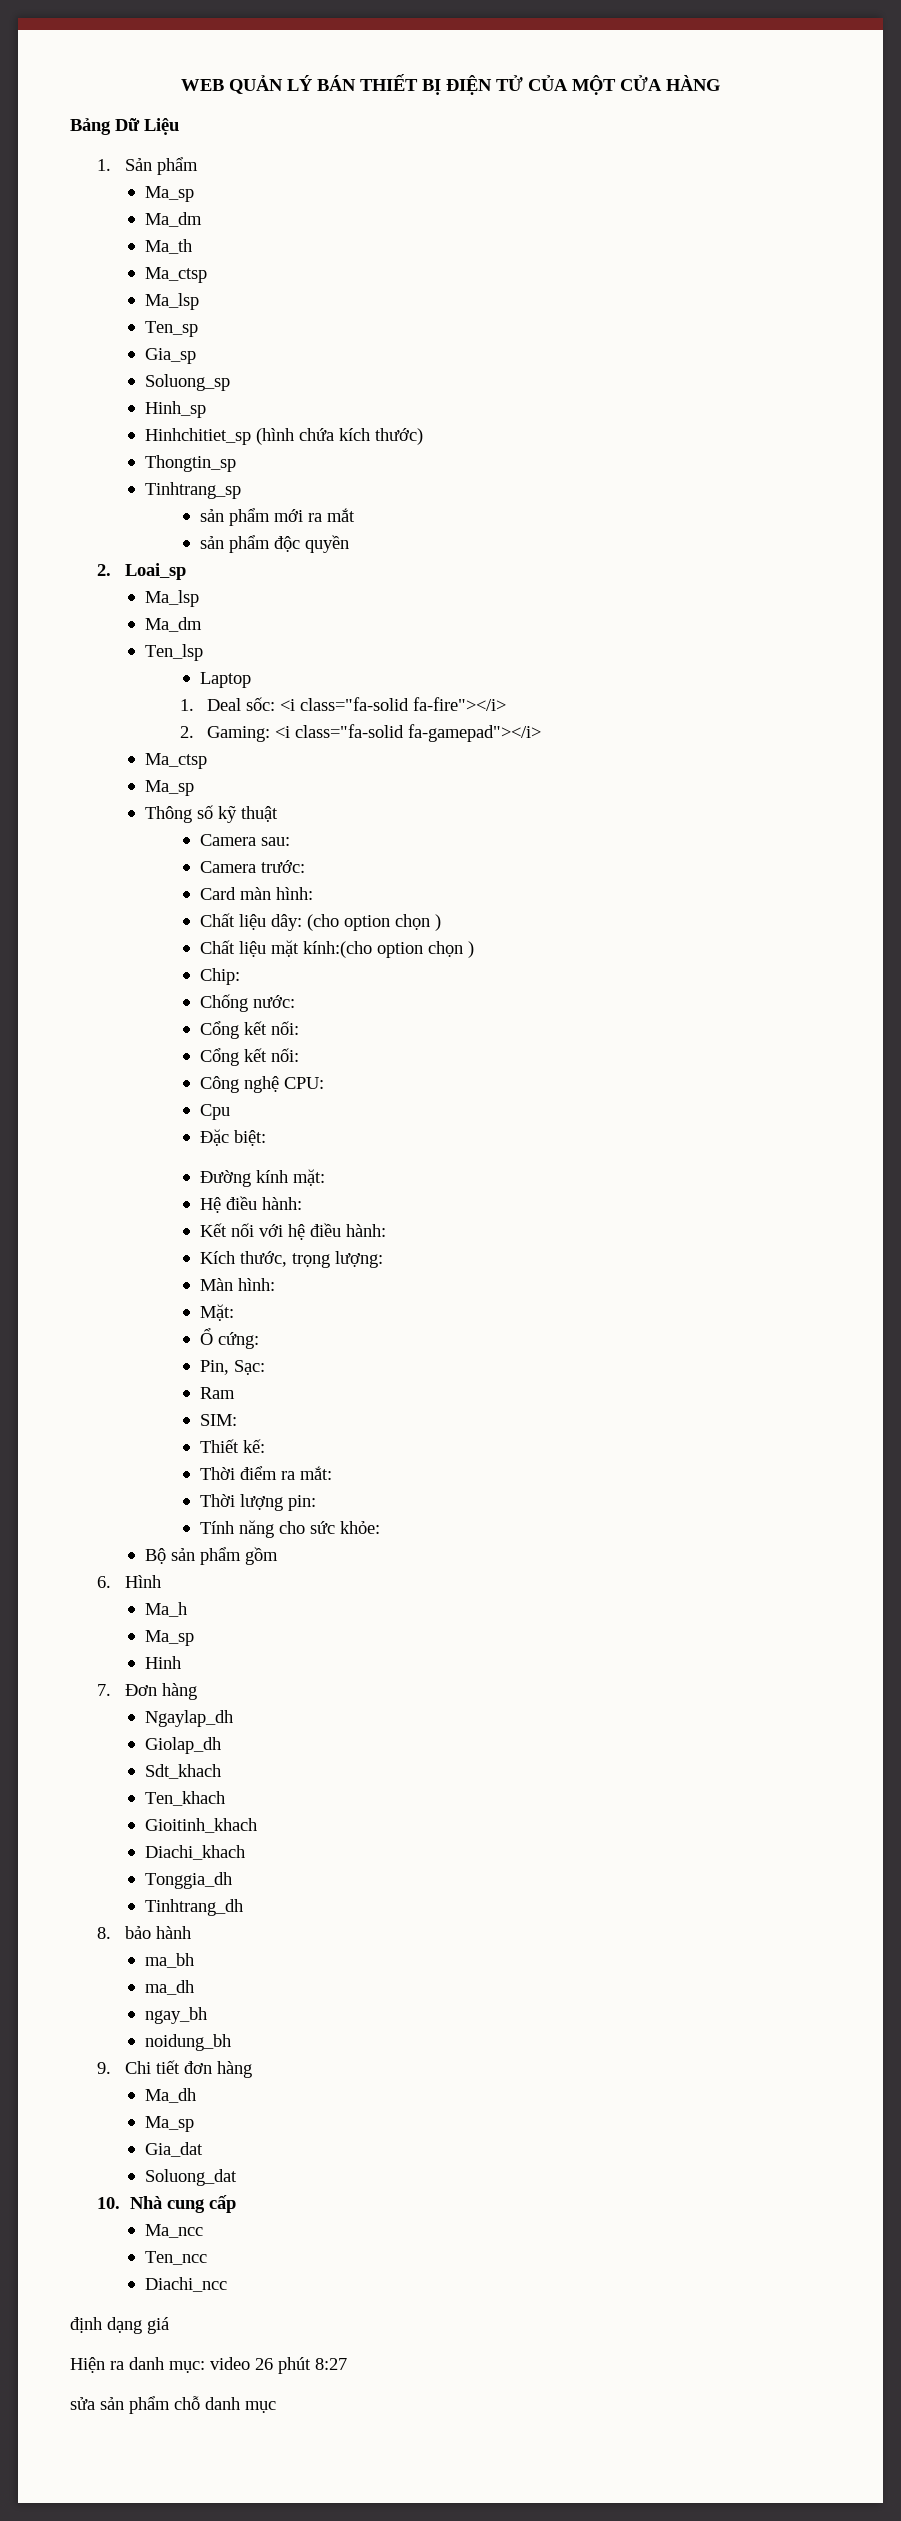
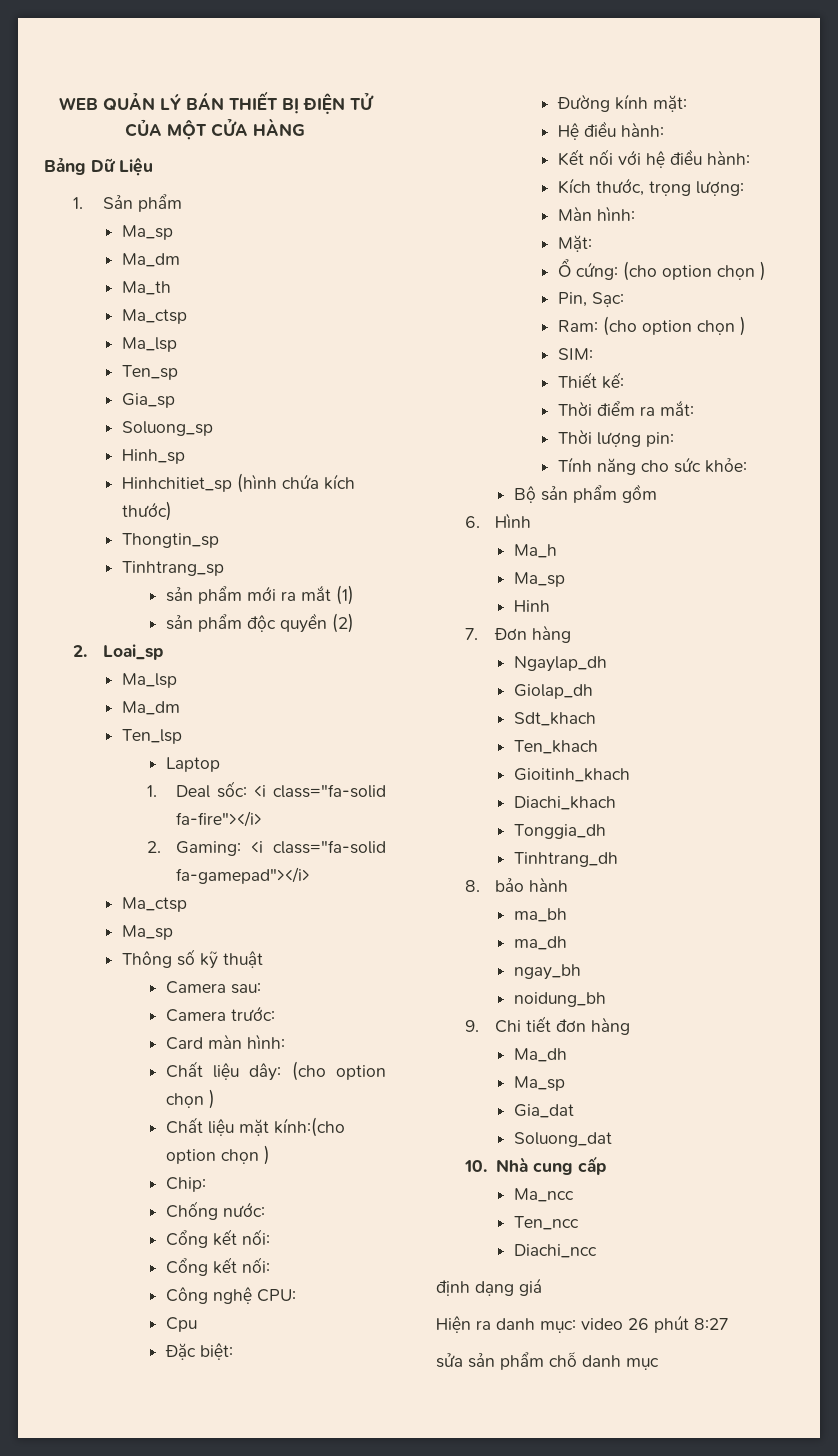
- sản phẩm mới ra mắt
+ sản phẩm mới ra mắt (1)
- sản phẩm độc quyền
+ sản phẩm độc quyền (2)
- Ổ cứng:
+ Ổ cứng: (cho option chọn )
  Pin, Sạc:
- Ram
+ Ram: (cho option chọn )

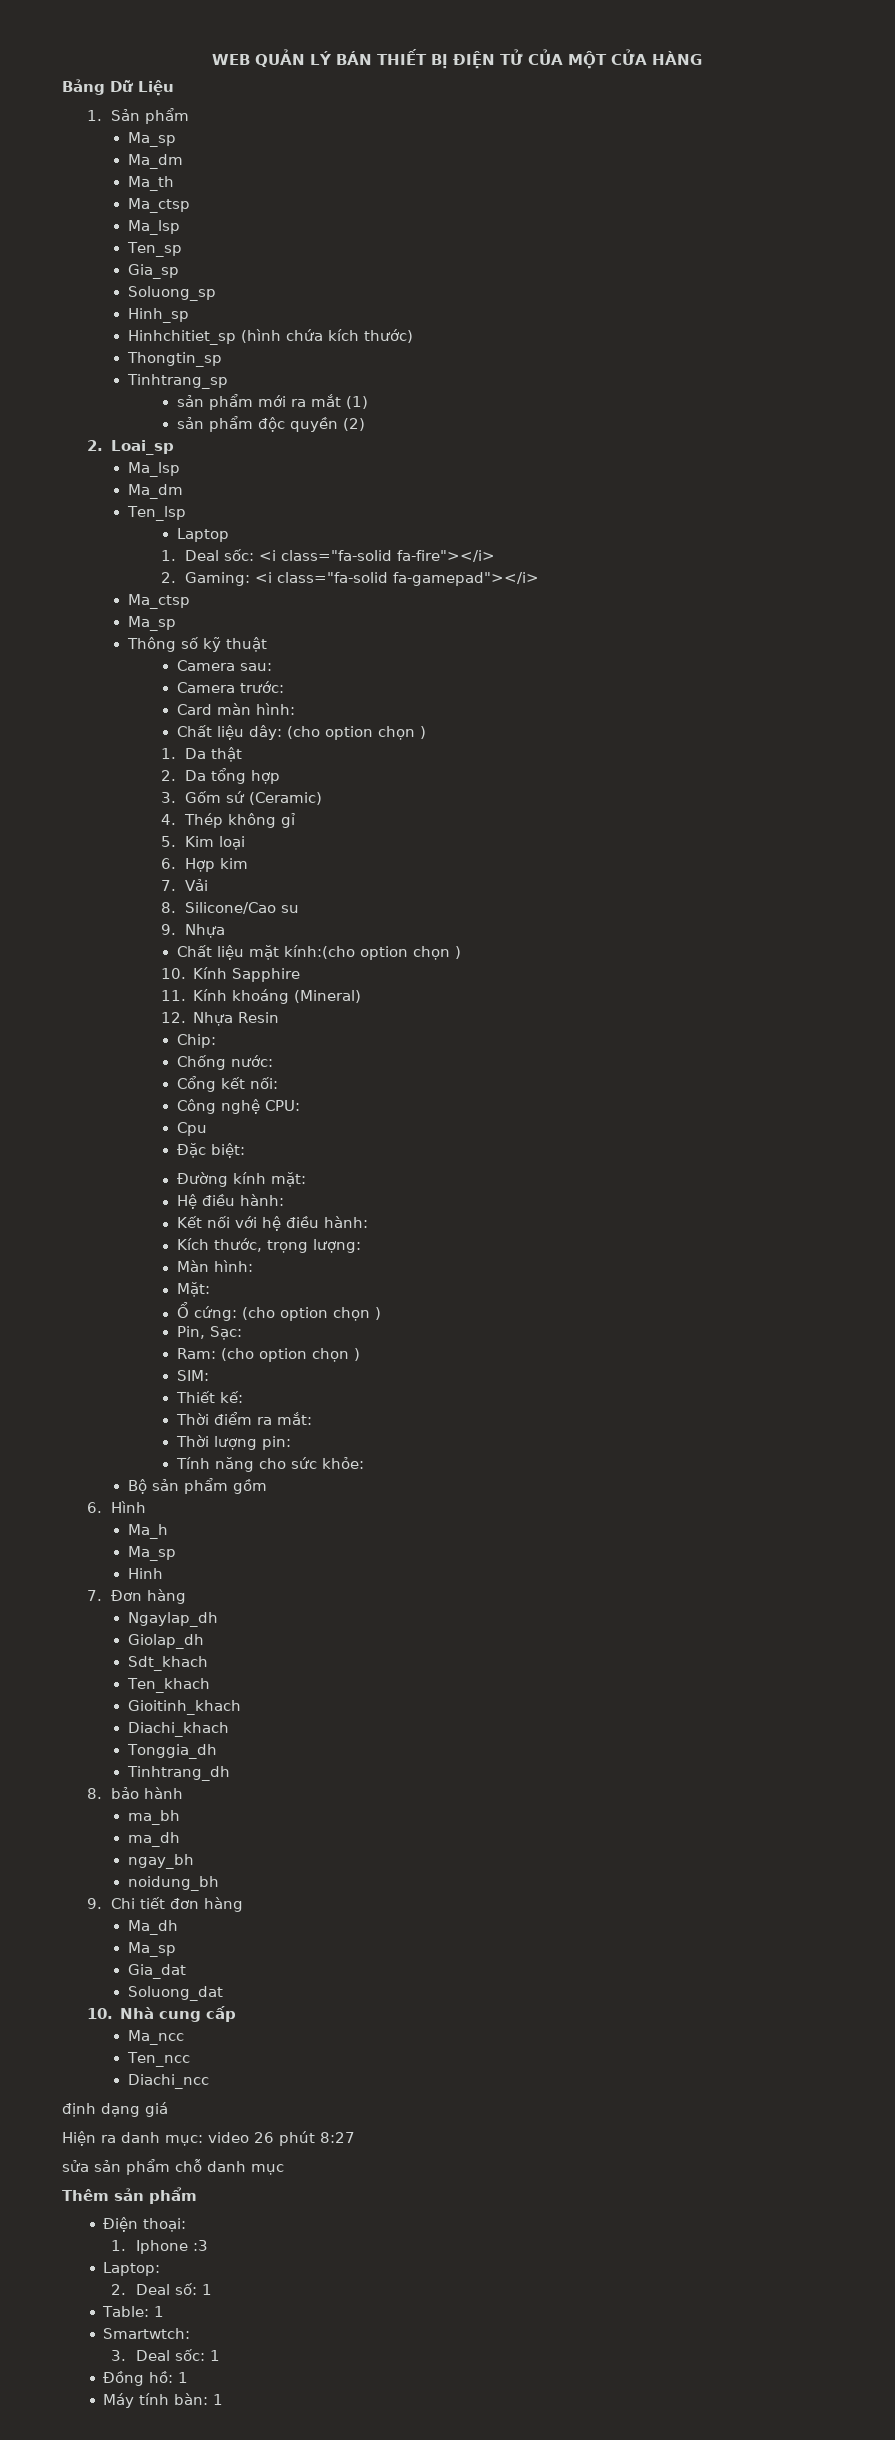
+ 1. Da thật
+ 2. Da tổng hợp
+ 3. Gốm sứ (Ceramic)
+ 4. Thép không gỉ
+ 5. Kim loại
+ 6. Hợp kim
+ 7. Vải
+ 8. Silicone/Cao su
+ 9. Nhựa
+ 10. Kính Sapphire
+ 11. Kính khoáng (Mineral)
+ 12. Nhựa Resin
  Chống nước:
- Cổng kết nối:
+ Thêm sản phẩm
+ Điện thoại:
+ 1. Iphone :3
+ Laptop:
+ 2. Deal số: 1
+ Table: 1
+ Smartwtch:
+ 3. Deal sốc: 1
+ Đồng hồ: 1
+ Máy tính bàn: 1

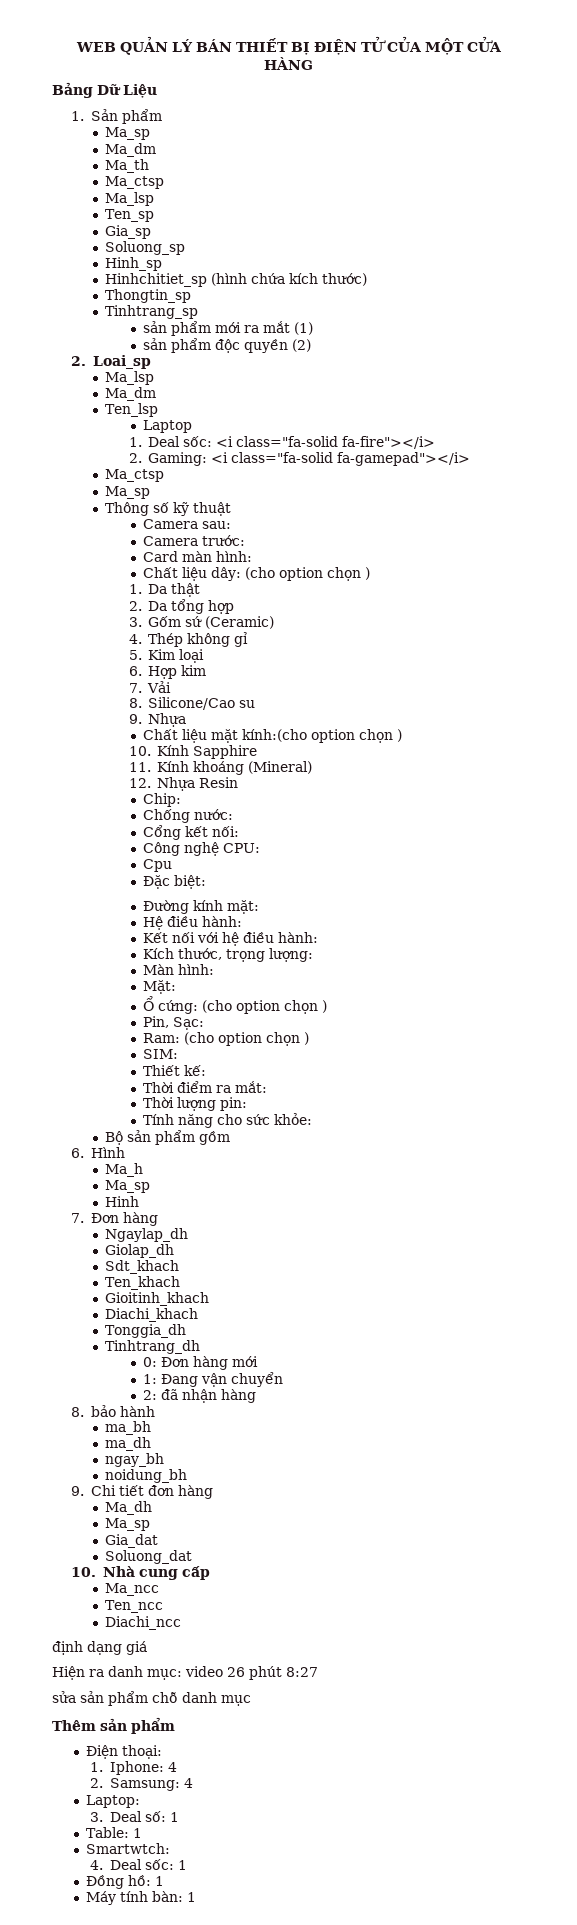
+ 0: Đơn hàng mới
+ 1: Đang vận chuyển
+ 2: đã nhận hàng
- 1. Iphone :3
+ 1. Iphone: 4
+ 2. Samsung: 4
- 2. Deal số: 1
+ 3. Deal số: 1
- 3. Deal sốc: 1
+ 4. Deal sốc: 1

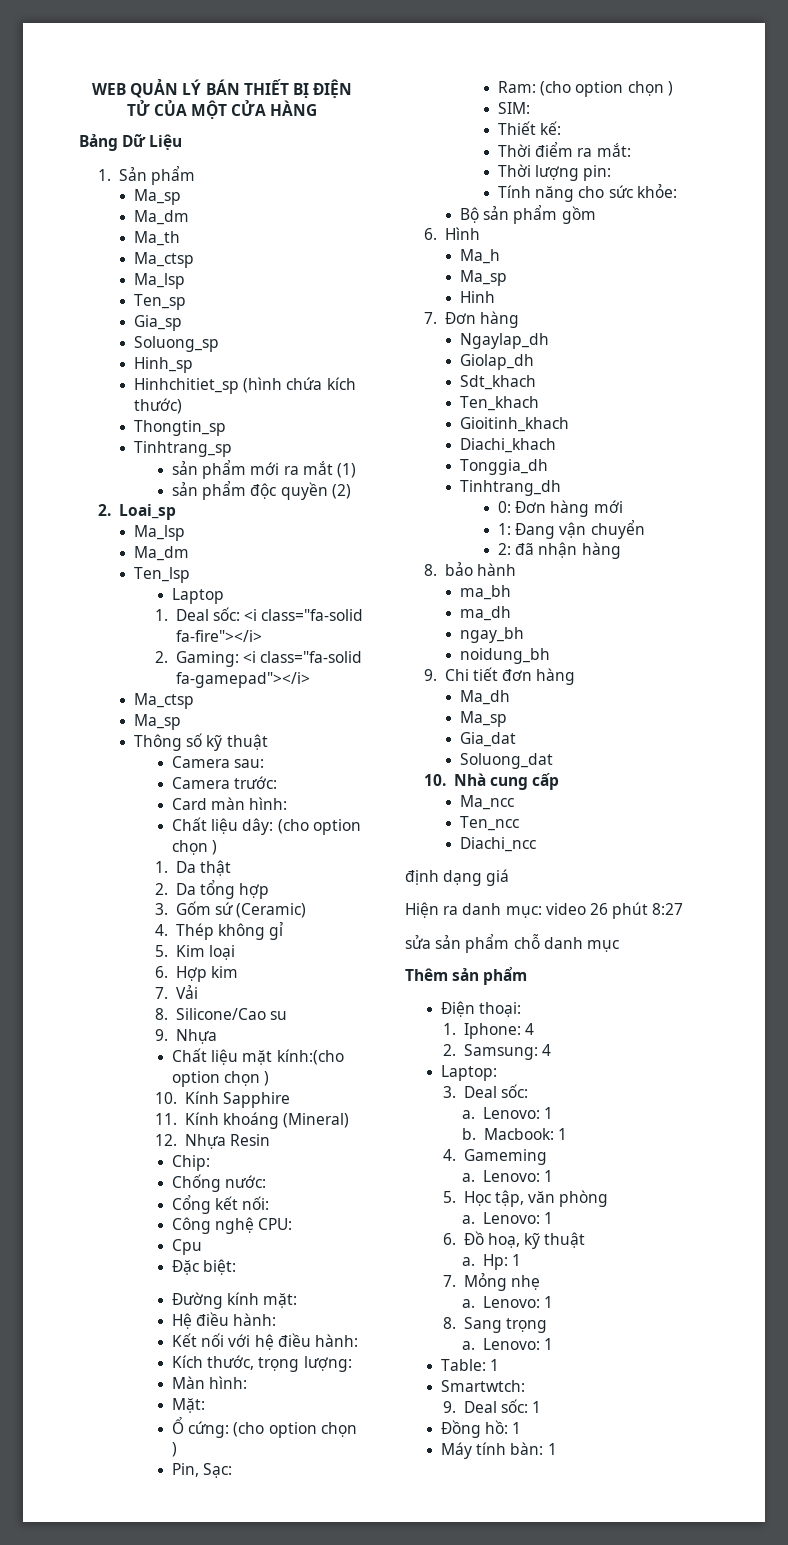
- 3. Deal số: 1
+ 3. Deal sốc:
+ a. Lenovo: 1
+ b. Macbook: 1
+ 4. Gameming
+ a. Lenovo: 1
+ 5. Học tập, văn phòng
+ a. Lenovo: 1
+ 6. Đồ hoạ, kỹ thuật
+ a. Hp: 1
+ 7. Mỏng nhẹ
+ a. Lenovo: 1
+ 8. Sang trọng
+ a. Lenovo: 1
- 4. Deal sốc: 1
+ 9. Deal sốc: 1

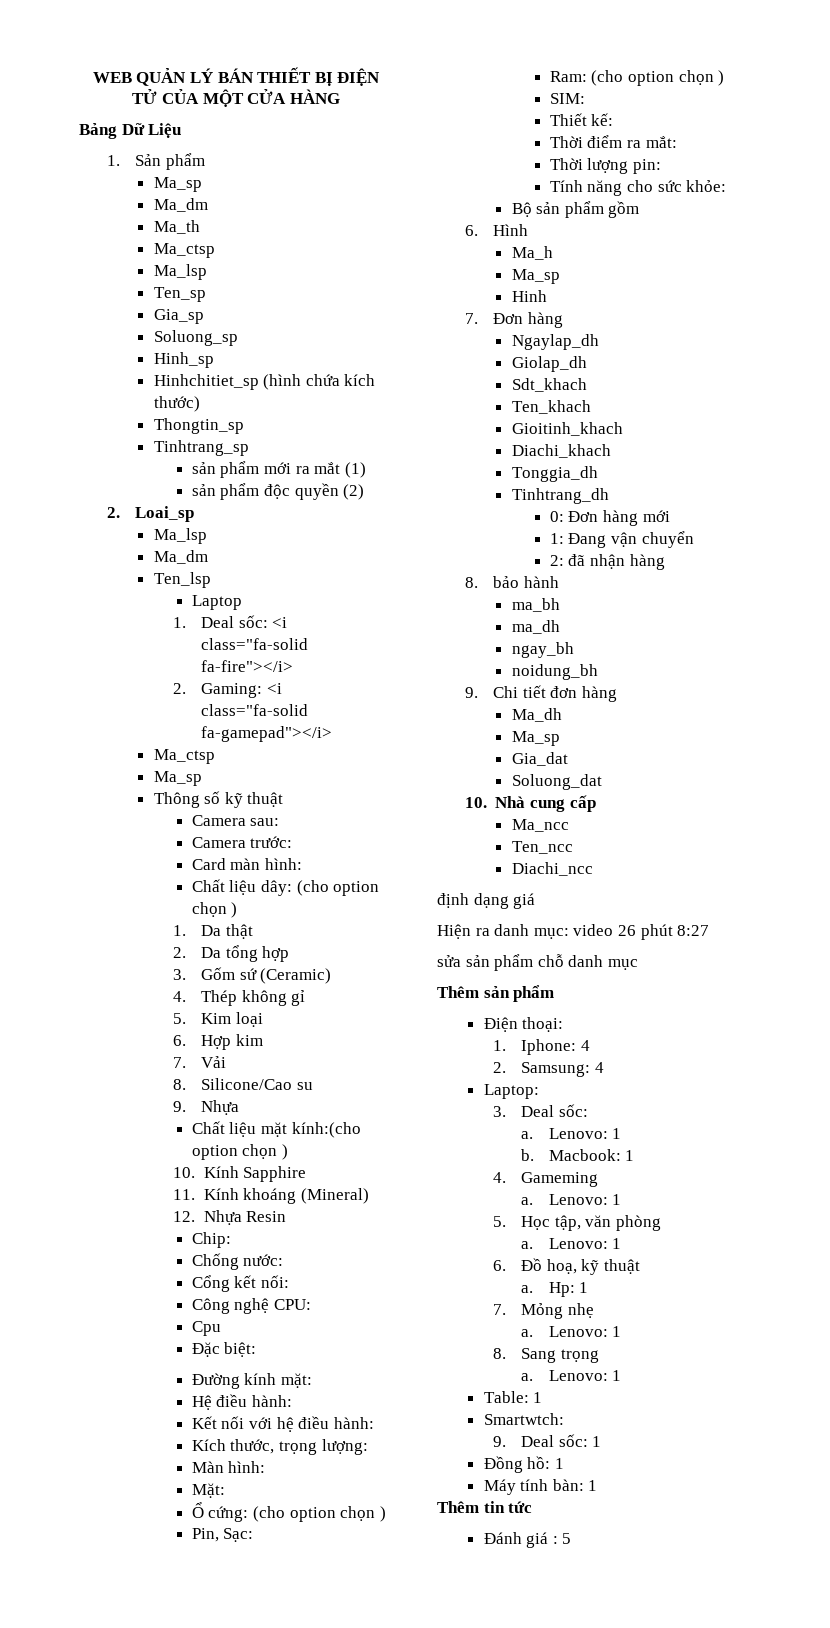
+ Thêm tin tức
+ Đánh giá : 5

